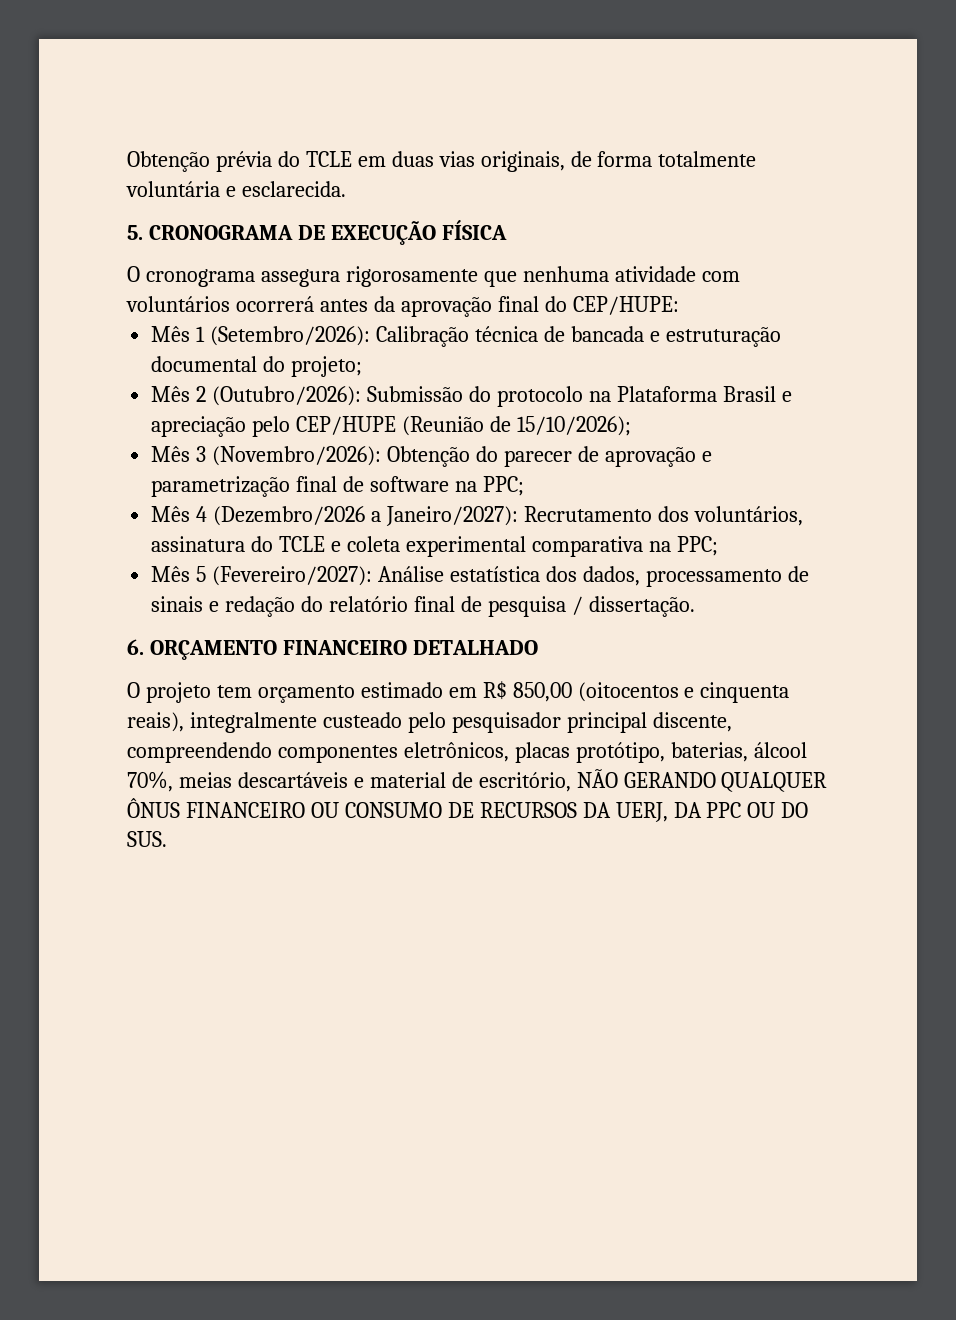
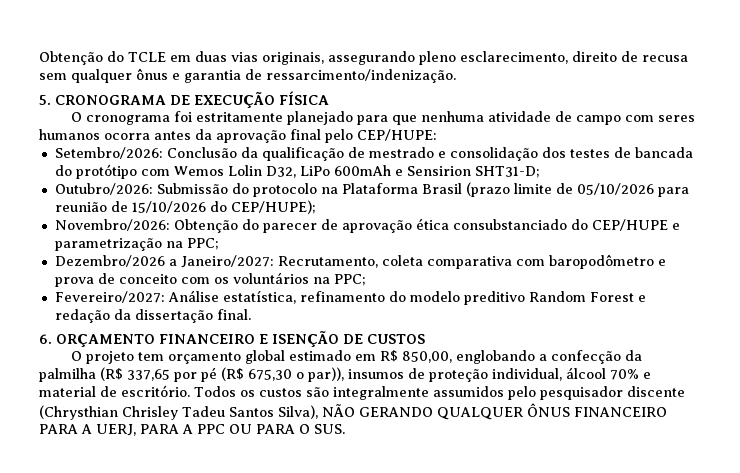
- Obtenção prévia do TCLE em duas vias originais, de forma totalmente voluntária e esclarecida.
+ Obtenção do TCLE em duas vias originais, assegurando pleno esclarecimento, direito de recusa sem qualquer ônus e garantia de ressarcimento/indenização.
- O cronograma assegura rigorosamente que nenhuma atividade com voluntários ocorrerá antes da aprovação final do CEP/HUPE:
+ O cronograma foi estritamente planejado para que nenhuma atividade de campo com seres humanos ocorra antes da aprovação final pelo CEP/HUPE:
- Mês 1 (Setembro/2026): Calibração técnica de bancada e estruturação documental do projeto;
- Mês 2 (Outubro/2026): Submissão do protocolo na Plataforma Brasil e apreciação pelo CEP/HUPE (Reunião de 15/10/2026);
- Mês 3 (Novembro/2026): Obtenção do parecer de aprovação e parametrização final de software na PPC;
- Mês 4 (Dezembro/2026 a Janeiro/2027): Recrutamento dos voluntários, assinatura do TCLE e coleta experimental comparativa na PPC;
- Mês 5 (Fevereiro/2027): Análise estatística dos dados, processamento de sinais e redação do relatório final de pesquisa / dissertação.
+ Setembro/2026: Conclusão da qualificação de mestrado e consolidação dos testes de bancada do protótipo com Wemos Lolin D32, LiPo 600mAh e Sensirion SHT31-D;
+ Outubro/2026: Submissão do protocolo na Plataforma Brasil (prazo limite de 05/10/2026 para reunião de 15/10/2026 do CEP/HUPE);
+ Novembro/2026: Obtenção do parecer de aprovação ética consubstanciado do CEP/HUPE e parametrização na PPC;
+ Dezembro/2026 a Janeiro/2027: Recrutamento, coleta comparativa com baropodômetro e prova de conceito com os voluntários na PPC;
+ Fevereiro/2027: Análise estatística, refinamento do modelo preditivo Random Forest e redação da dissertação final.
- 6. ORÇAMENTO FINANCEIRO DETALHADO
+ 6. ORÇAMENTO FINANCEIRO E ISENÇÃO DE CUSTOS
- O projeto tem orçamento estimado em R$ 850,00 (oitocentos e cinquenta reais), integralmente custeado pelo pesquisador principal discente, compreendendo componentes eletrônicos, placas protótipo, baterias, álcool 70%, meias descartáveis e material de escritório, NÃO GERANDO QUALQUER ÔNUS FINANCEIRO OU CONSUMO DE RECURSOS DA UERJ, DA PPC OU DO SUS.
+ O projeto tem orçamento global estimado em R$ 850,00, englobando a confecção da palmilha (R$ 337,65 por pé (R$ 675,30 o par)), insumos de proteção individual, álcool 70% e material de escritório. Todos os custos são integralmente assumidos pelo pesquisador discente (Chrysthian Chrisley Tadeu Santos Silva), NÃO GERANDO QUALQUER ÔNUS FINANCEIRO PARA A UERJ, PARA A PPC OU PARA O SUS.

